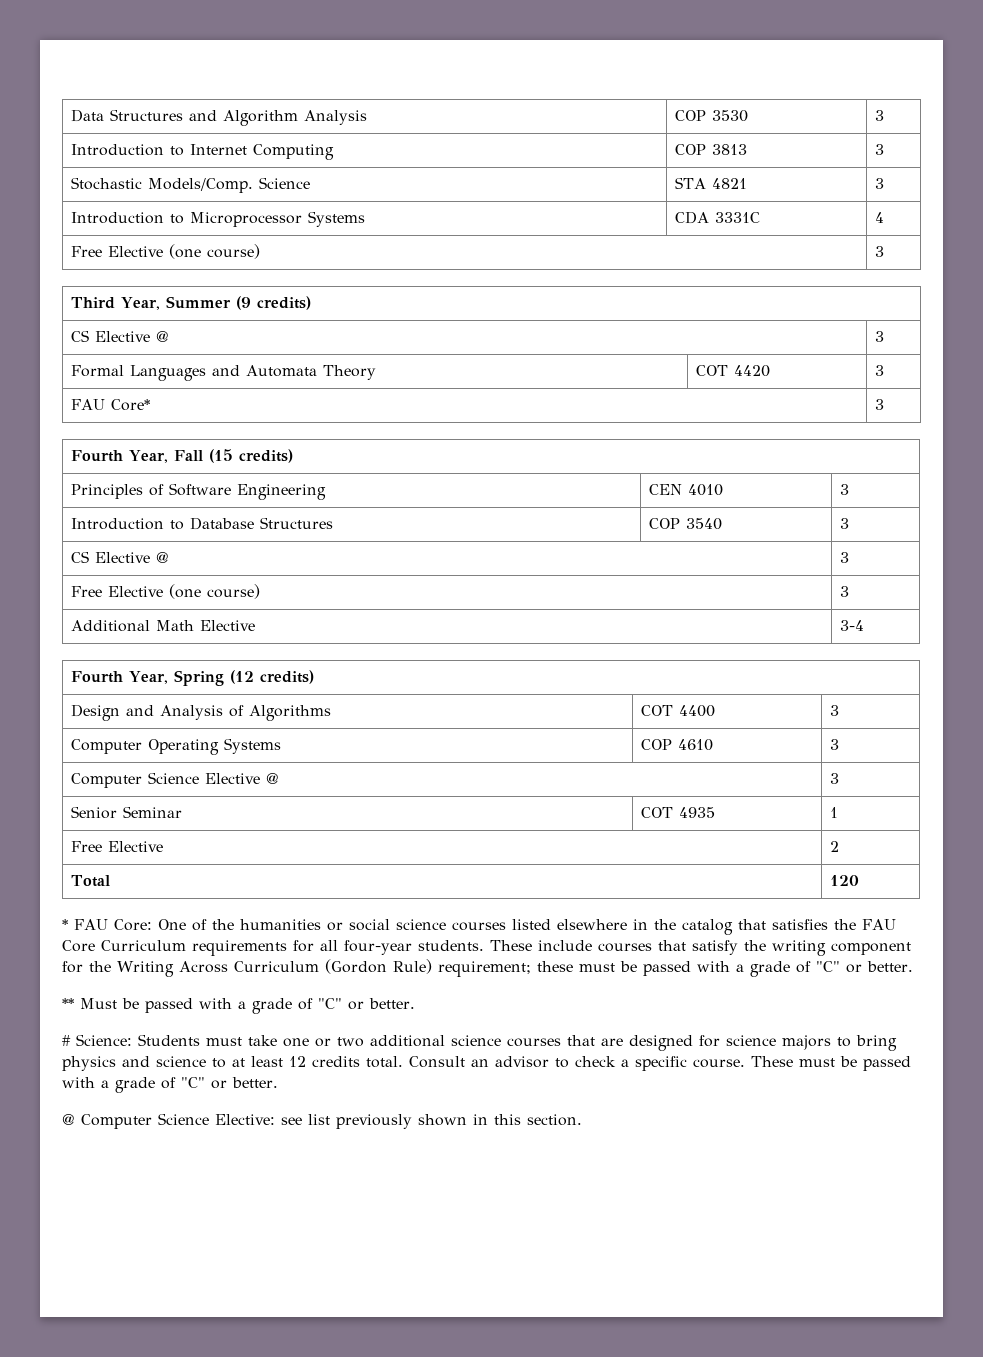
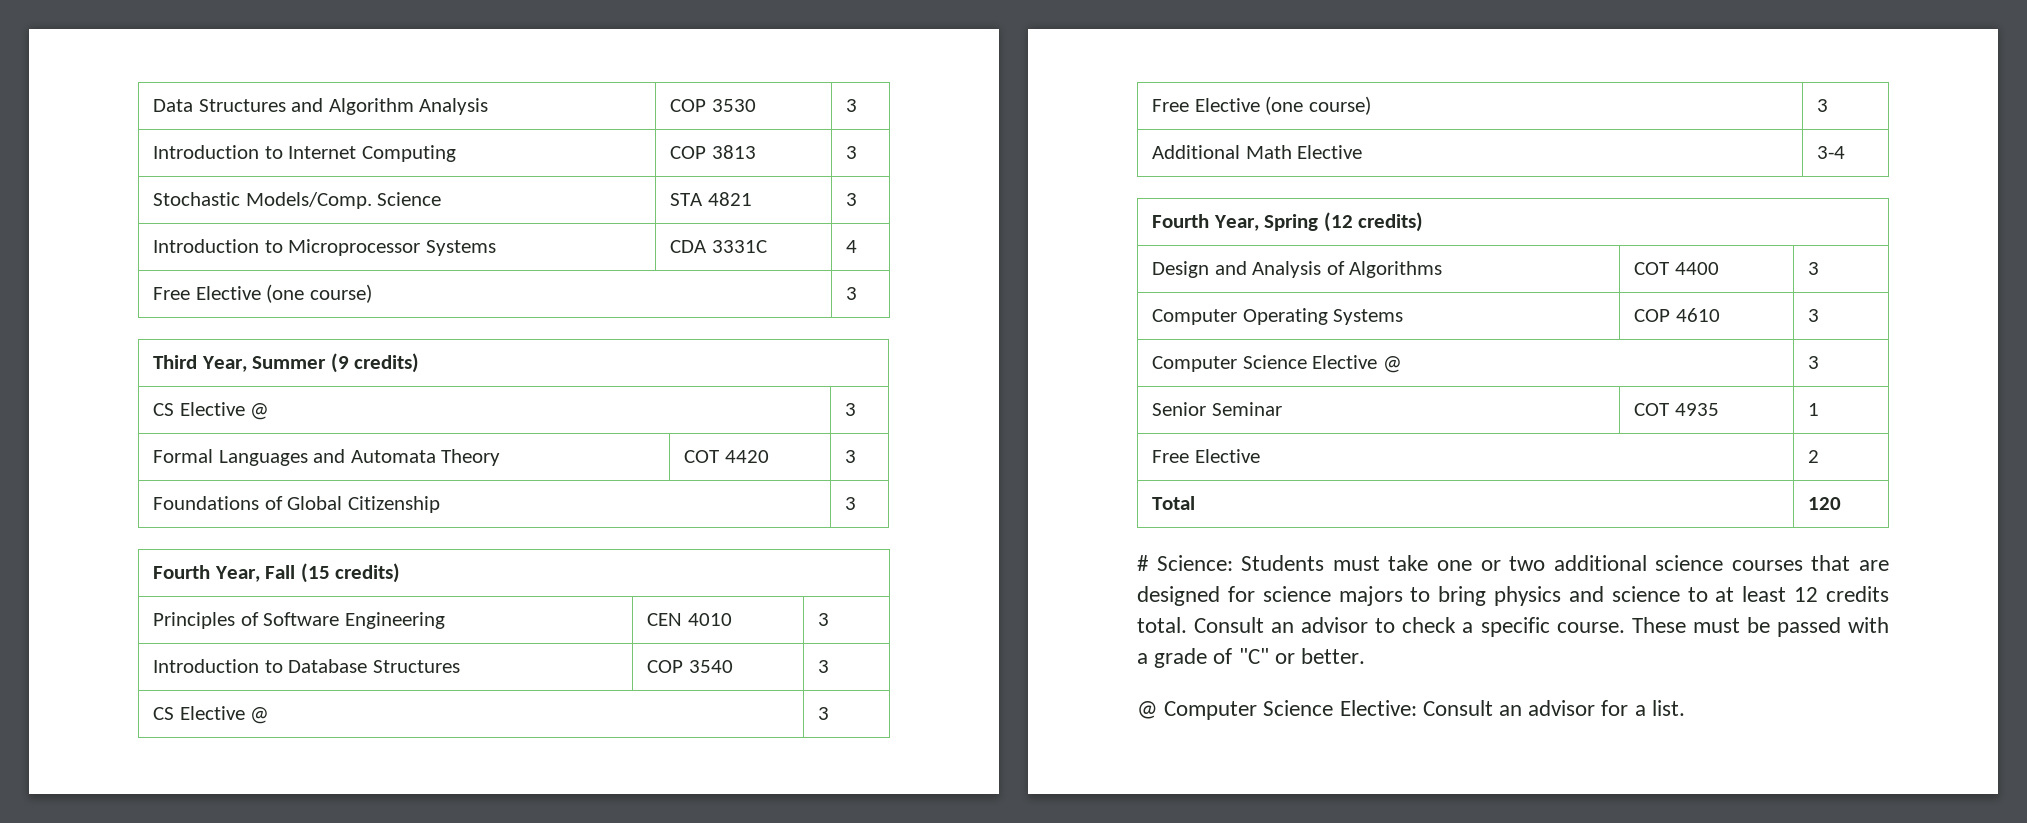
- FAU Core* | 3
+ Foundations of Global Citizenship | 3
- * FAU Core: One of the humanities or social science courses listed elsewhere in the catalog that satisfies the FAU Core Curriculum requirements for all four-year students. These include courses that satisfy the writing component for the Writing Across Curriculum (Gordon Rule) requirement; these must be passed with a grade of "C" or better.
- ** Must be passed with a grade of "C" or better.
- @ Computer Science Elective: see list previously shown in this section.
+ @ Computer Science Elective: Consult an advisor for a list.

